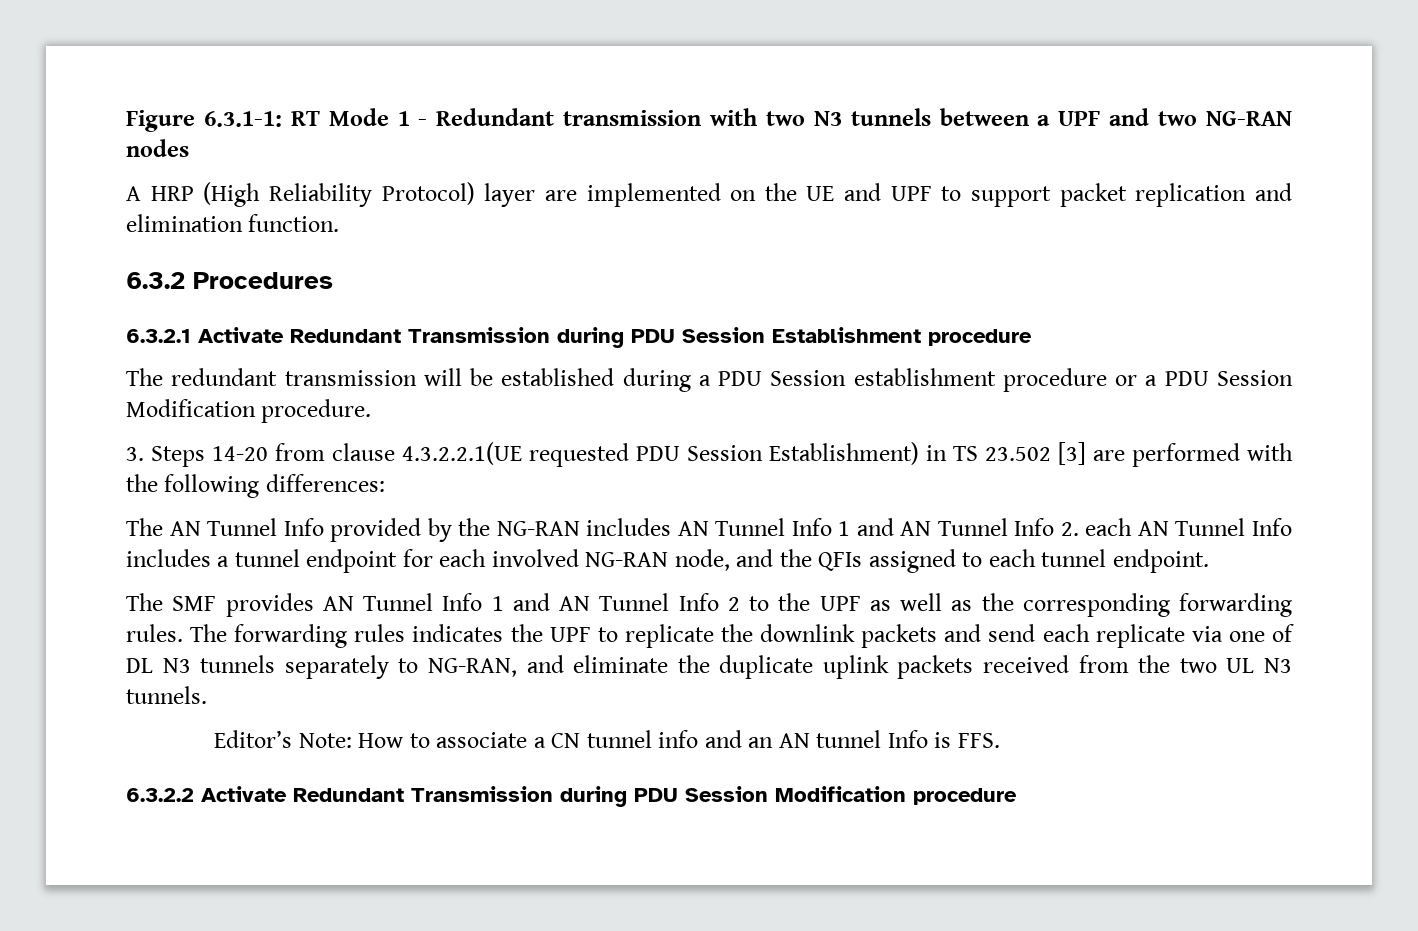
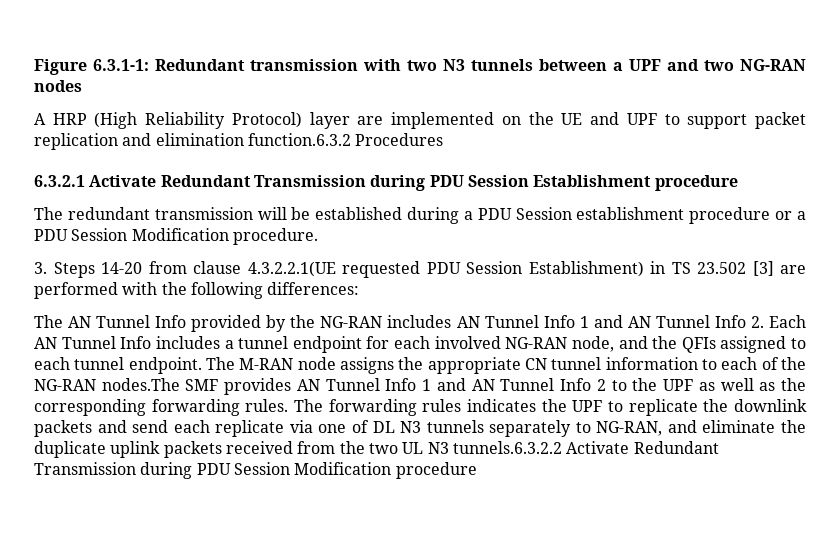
- Figure 6.3.1-1: RT Mode 1 - Redundant transmission with two N3 tunnels between a UPF and two NG-RAN nodes
+ Figure 6.3.1-1: Redundant transmission with two N3 tunnels between a UPF and two NG-RAN nodes
- A HRP (High Reliability Protocol) layer are implemented on the UE and UPF to support packet replication and elimination function.
- 6.3.2 Procedures
+ A HRP (High Reliability Protocol) layer are implemented on the UE and UPF to support packet replication and elimination function.6.3.2 Procedures
- The AN Tunnel Info provided by the NG-RAN includes AN Tunnel Info 1 and AN Tunnel Info 2. each AN Tunnel Info includes a tunnel endpoint for each involved NG-RAN node, and the QFIs assigned to each tunnel endpoint.
- The SMF provides AN Tunnel Info 1 and AN Tunnel Info 2 to the UPF as well as the corresponding forwarding rules.
+ The AN Tunnel Info provided by the NG-RAN includes AN Tunnel Info 1 and AN Tunnel Info 2. Each AN Tunnel Info includes a tunnel endpoint for each involved NG-RAN node, and the QFIs assigned to each tunnel endpoint. The M-RAN node assigns the appropriate CN tunnel information to each of the NG-RAN nodes.The SMF provides AN Tunnel Info 1 and AN Tunnel Info 2 to the UPF as well as the corresponding forwarding rules.
- The forwarding rules indicates the UPF to replicate the downlink packets and send each replicate via one of DL N3 tunnels separately to NG-RAN, and eliminate the duplicate uplink packets received from the two UL N3 tunnels.
- Editor’s Note: How to associate a CN tunnel info and an AN tunnel Info is FFS.
- 6.3.2.2 Activate Redundant Transmission during PDU Session Modification procedure
+ The forwarding rules indicates the UPF to replicate the downlink packets and send each replicate via one of DL N3 tunnels separately to NG-RAN, and eliminate the duplicate uplink packets received from the two UL N3 tunnels.6.3.2.2 Activate Redundant Transmission during PDU Session Modification procedure

